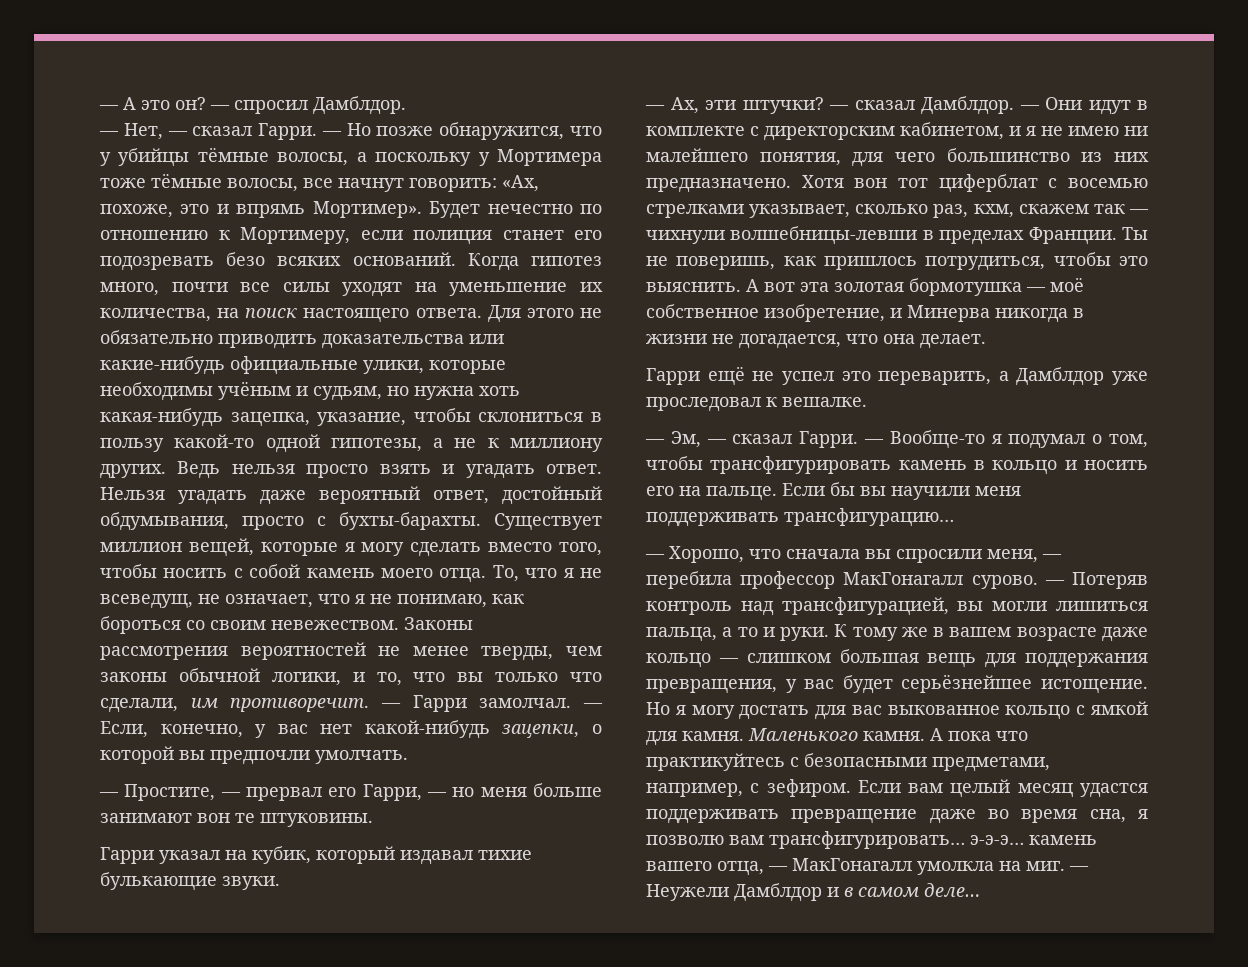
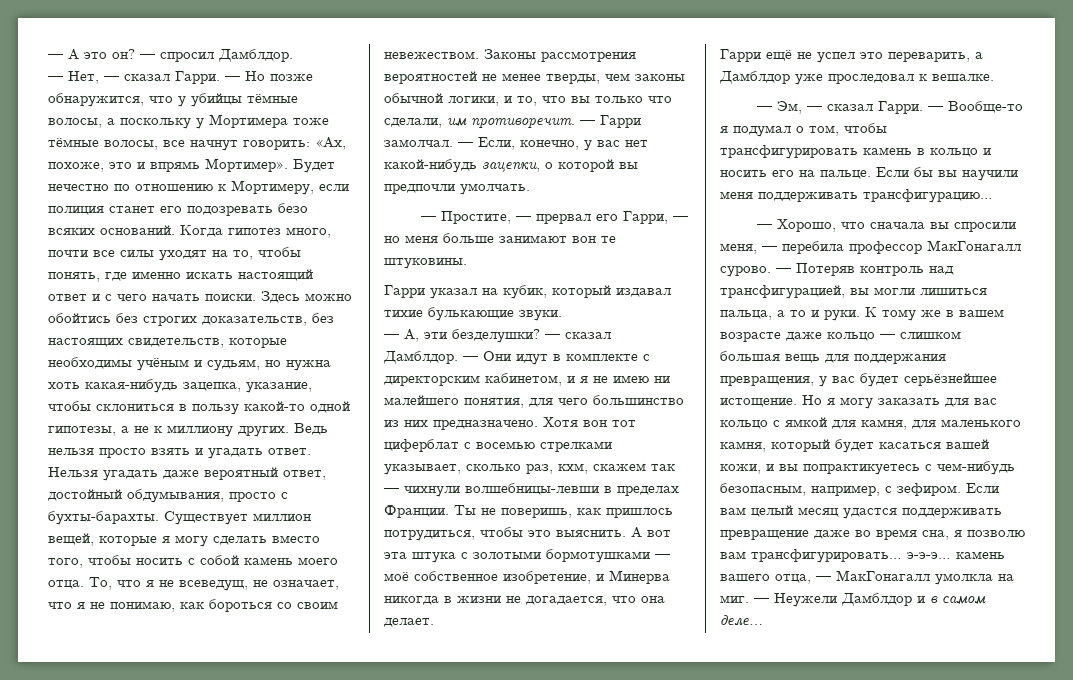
- Когда гипотез много, почти все силы уходят на уменьшение их количества, на поиск настоящего ответа. Для этого не обязательно приводить доказательства или какие-нибудь официальные улики, которые необходимы учёным и судьям, но нужна хоть какая-нибудь зацепка, указание, чтобы склониться в пользу какой-то одной гипотезы, а не к миллиону других.
+ Когда гипотез много, почти все силы уходят на то, чтобы понять, где именно искать настоящий ответ и с чего начать поиски. Здесь можно обойтись без строгих доказательств, без настоящих свидетельств, которые необходимы учёным и судьям, но нужна хоть какая-нибудь зацепка, указание, чтобы склониться в пользу какой-то одной гипотезы, а не к миллиону других.
- — Ах, эти штучки?
+ — А, эти безделушки?
- А вот эта золотая бормотушка — моё собственное изобретение, и Минерва никогда в жизни не догадается, что она делает.
+ А вот эта штука с золотыми бормотушками — моё собственное изобретение, и Минерва никогда в жизни не догадается, что она делает.
- Но я могу достать для вас выкованное кольцо с ямкой для камня. Маленького камня. А пока что практикуйтесь с безопасными предметами, например, с зефиром.
+ Но я могу заказать для вас кольцо с ямкой для камня, для маленького камня, который будет касаться вашей кожи, и вы попрактикуетесь с чем-нибудь безопасным, например, с зефиром.

